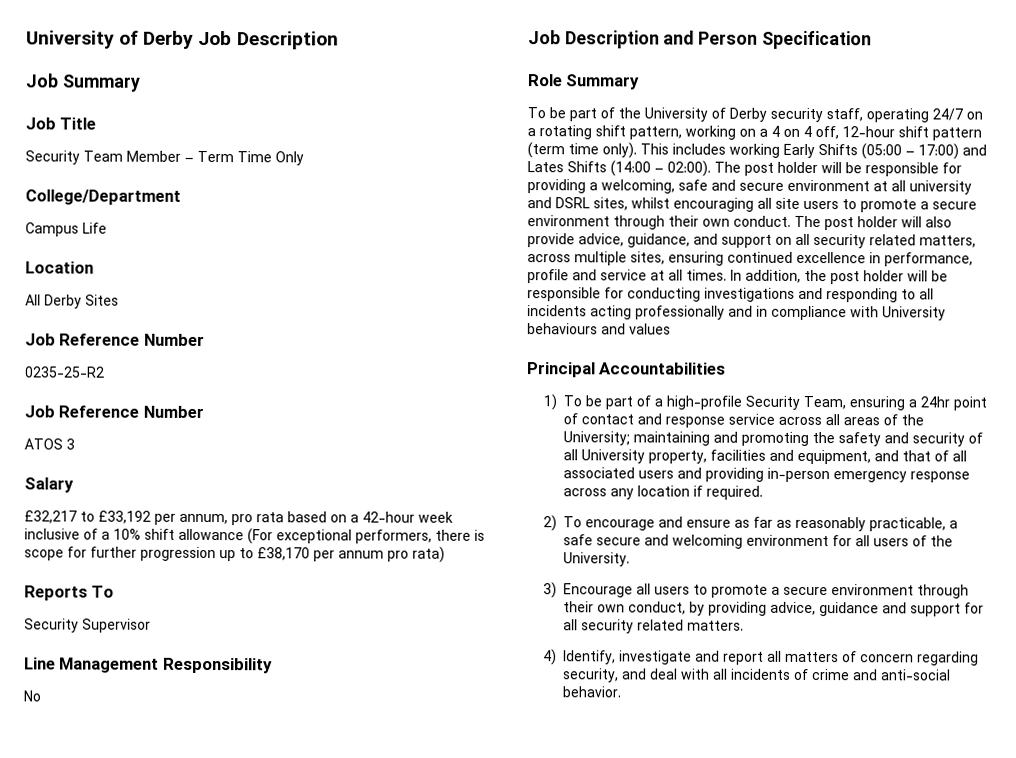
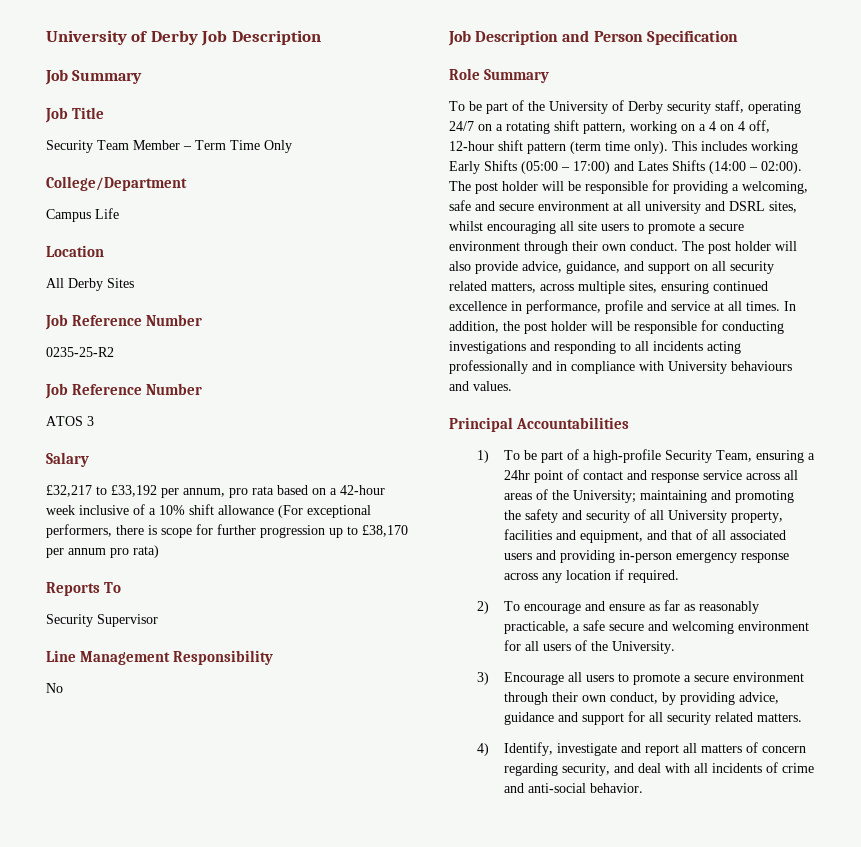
- In addition, the post holder will be responsible for conducting investigations and responding to all incidents acting professionally and in compliance with University behaviours and values
+ In addition, the post holder will be responsible for conducting investigations and responding to all incidents acting professionally and in compliance with University behaviours and values.

